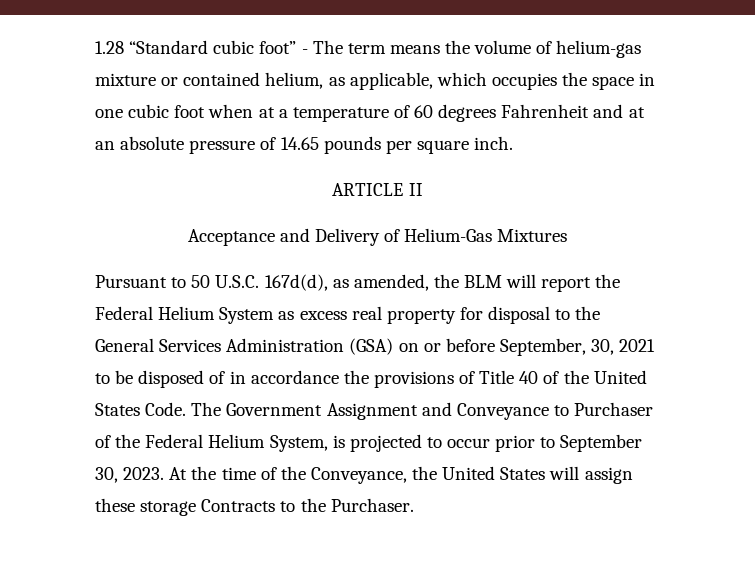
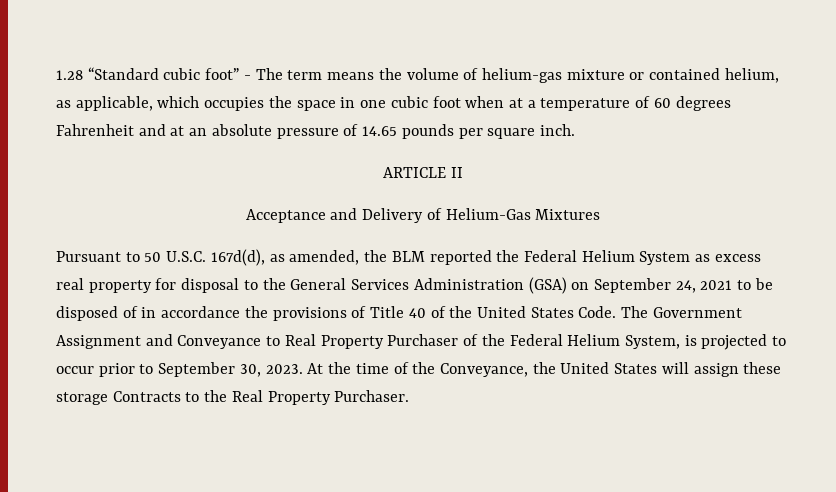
- Pursuant to 50 U.S.C. 167d(d), as amended, the BLM will report the Federal Helium System as excess real property for disposal to the General Services Administration (GSA) on or before September, 30, 2021 to be disposed of in accordance the provisions of Title 40 of the United States Code.
+ Pursuant to 50 U.S.C. 167d(d), as amended, the BLM reported the Federal Helium System as excess real property for disposal to the General Services Administration (GSA) on September 24, 2021 to be disposed of in accordance the provisions of Title 40 of the United States Code.
- The Government Assignment and Conveyance to Purchaser of the Federal Helium System, is projected to occur prior to September 30, 2023.
+ The Government Assignment and Conveyance to Real Property Purchaser of the Federal Helium System, is projected to occur prior to September 30, 2023.
- At the time of the Conveyance, the United States will assign these storage Contracts to the Purchaser.
+ At the time of the Conveyance, the United States will assign these storage Contracts to the Real Property Purchaser.

